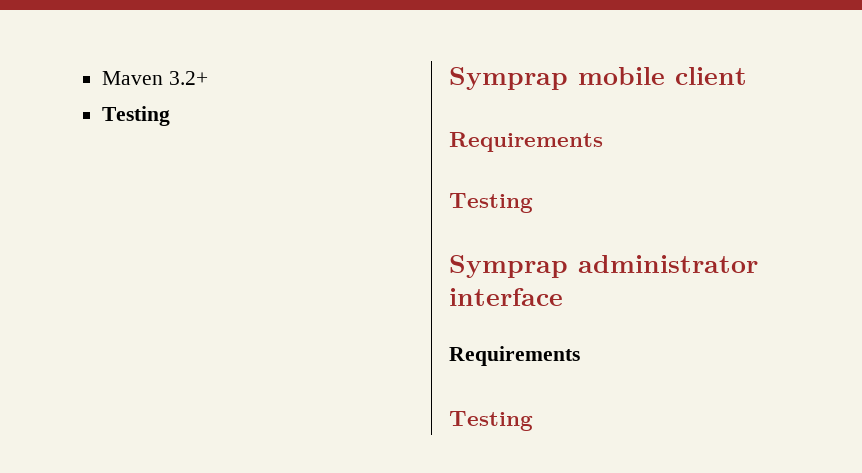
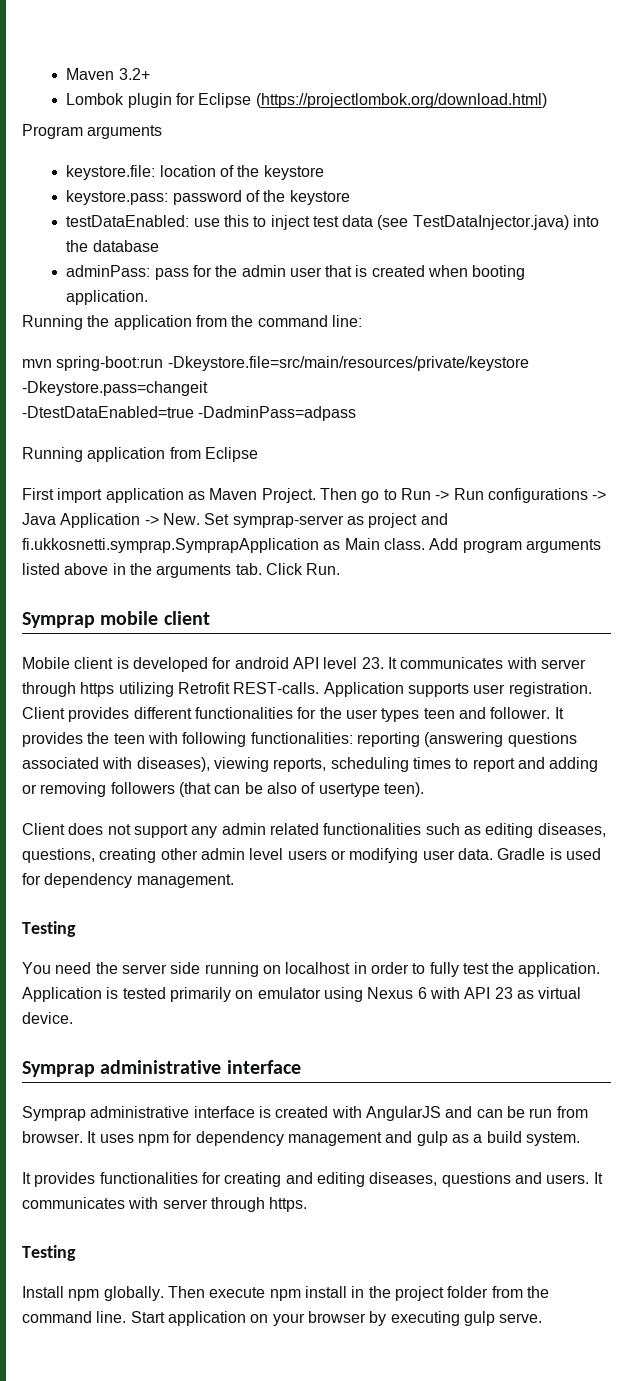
  Maven 3.2+
+ Lombok plugin for Eclipse (https://projectlombok.org/download.html)
+ Program arguments
+ keystore.file: location of the keystore
+ keystore.pass: password of the keystore
+ testDataEnabled: use this to inject test data (see TestDataInjector.java) into the database
+ adminPass: pass for the admin user that is created when booting application.
+ Running the application from the command line:
+ mvn spring-boot:run -Dkeystore.file=src/main/resources/private/keystore -Dkeystore.pass=changeit
+ -DtestDataEnabled=true -DadminPass=adpass
+ Running application from Eclipse
+ First import application as Maven Project. Then go to Run -> Run configurations -> Java Application -> New. Set symprap-server as project and fi.ukkosnetti.symprap.SymprapApplication as Main class. Add program arguments listed above in the arguments tab. Click Run.
+ Symprap mobile client
+ Mobile client is developed for android API level 23. It communicates with server through https utilizing Retrofit REST-calls. Application supports user registration. Client provides different functionalities for the user types teen and follower. It provides the teen with following functionalities: reporting (answering questions associated with diseases), viewing reports, scheduling times to report and adding or removing followers (that can be also of usertype teen).
+ Client does not support any admin related functionalities such as editing diseases, questions, creating other admin level users or modifying user data. Gradle is used for dependency management.
  Testing
- Symprap mobile client
- Requirements
+ You need the server side running on localhost in order to fully test the application. Application is tested primarily on emulator using Nexus 6 with API 23 as virtual device.
+ Symprap administrative interface
+ Symprap administrative interface is created with AngularJS and can be run from browser. It uses npm for dependency management and gulp as a build system.
+ It provides functionalities for creating and editing diseases, questions and users. It communicates with server through https.
  Testing
- Symprap administrator interface
- Requirements
- Testing
+ Install npm globally. Then execute npm install in the project folder from the command line. Start application on your browser by executing gulp serve.

